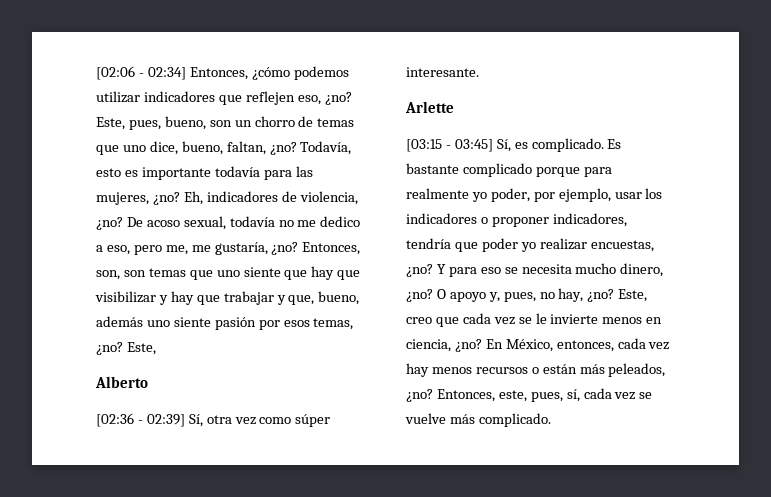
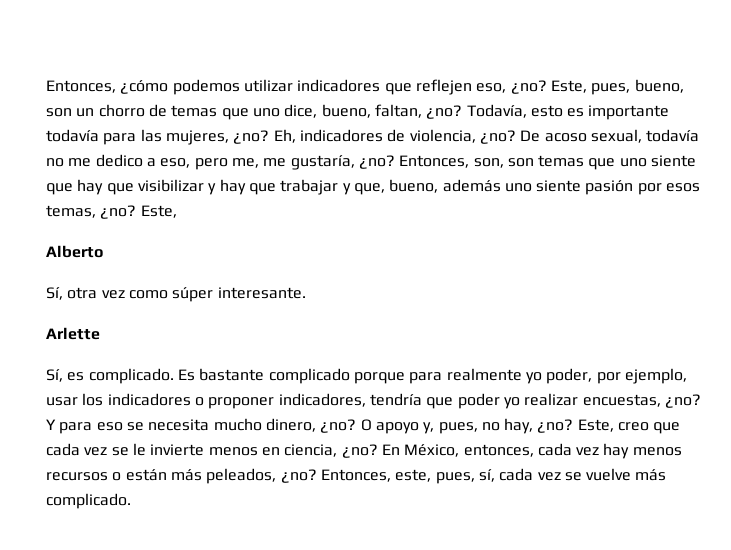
- [02:06 - 02:34] Entonces, ¿cómo podemos utilizar indicadores que reflejen eso, ¿no?
+ Entonces, ¿cómo podemos utilizar indicadores que reflejen eso, ¿no?
- [02:36 - 02:39] Sí, otra vez como súper interesante.
+ Sí, otra vez como súper interesante.
- [03:15 - 03:45] Sí, es complicado.
+ Sí, es complicado.

